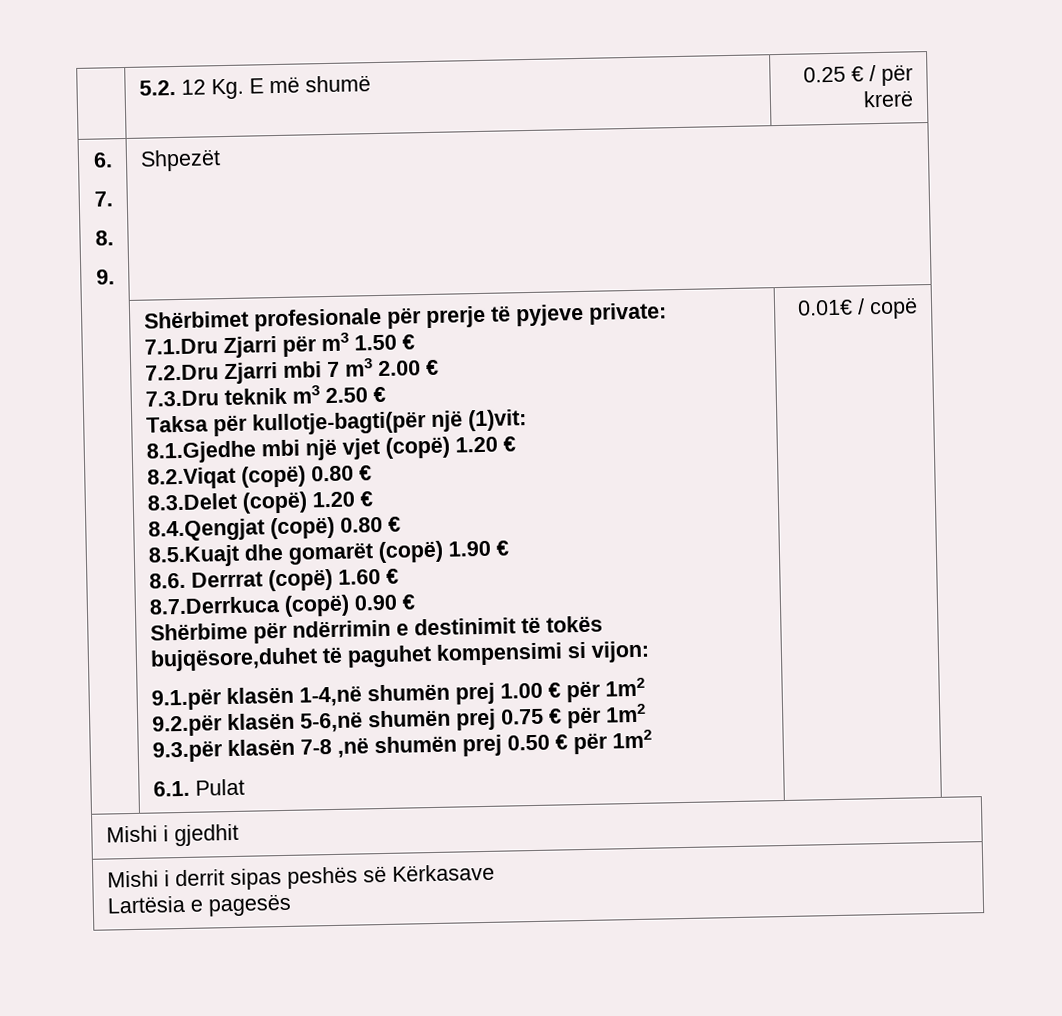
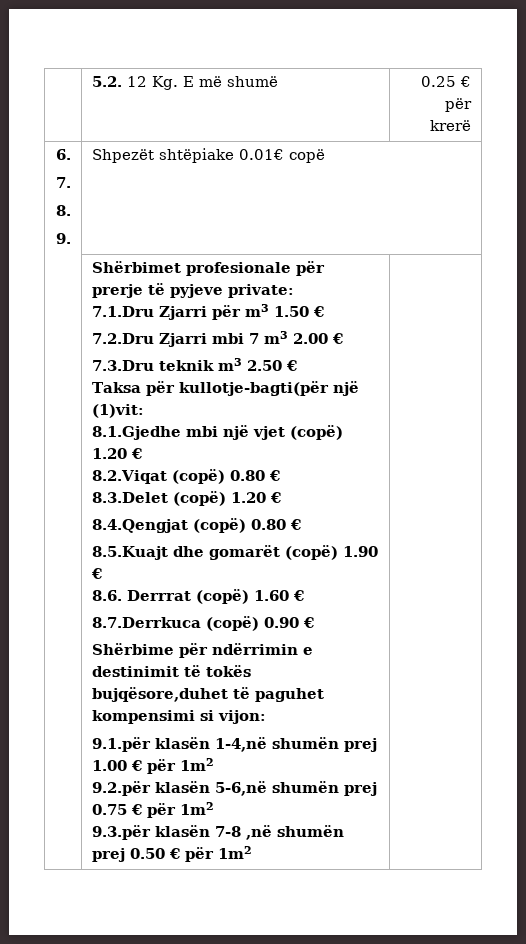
- | 5.2. 12 Kg. E më shumë | 0.25 € / për krerë
+ | 5.2. 12 Kg. E më shumë | 0.25 € për krerë
  6.
  7.
  8.
- 9. | Shpezët
+ 9. | Shpezët shtëpiake 0.01€ copë
- 6.1. Pulat | 0.01€ / copë
- Mishi i gjedhit
- Mishi i derrit sipas peshës së Kërkasave
- Lartësia e pagesës

